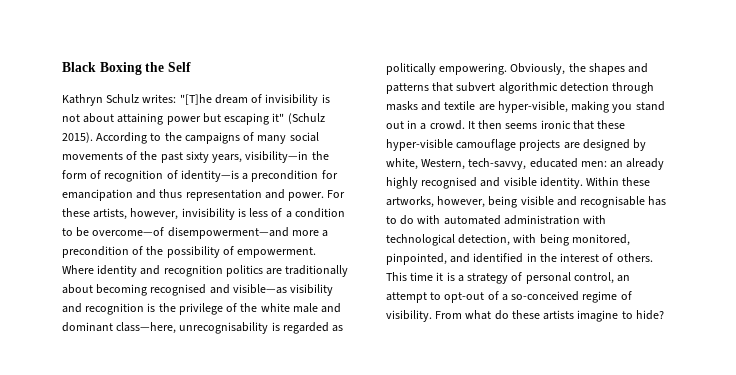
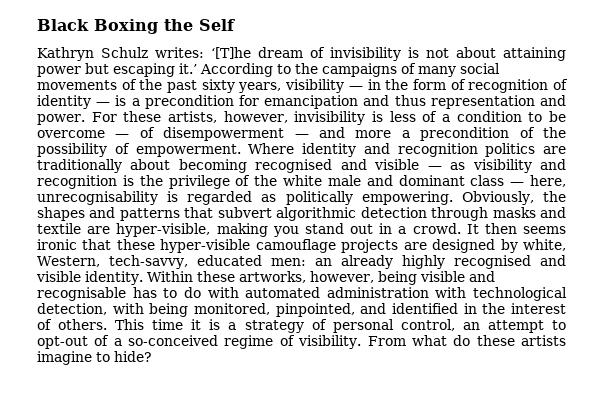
- Kathryn Schulz writes: "[T]he dream of invisibility is not about attaining power but escaping it" (Schulz 2015).
+ Kathryn Schulz writes: ‘[T]he dream of invisibility is not about attaining power but escaping it.’
- According to the campaigns of many social movements of the past sixty years, visibility—in the form of recognition of identity—is a precondition for emancipation and thus representation and power.
+ According to the campaigns of many social movements of the past sixty years, visibility — in the form of recognition of identity — is a precondition for emancipation and thus representation and power.
- For these artists, however, invisibility is less of a condition to be overcome—of disempowerment—and more a precondition of the possibility of empowerment.
+ For these artists, however, invisibility is less of a condition to be overcome — of disempowerment — and more a precondition of the possibility of empowerment.
- Where identity and recognition politics are traditionally about becoming recognised and visible—as visibility and recognition is the privilege of the white male and dominant class—here, unrecognisability is regarded as politically empowering.
+ Where identity and recognition politics are traditionally about becoming recognised and visible — as visibility and recognition is the privilege of the white male and dominant class — here, unrecognisability is regarded as politically empowering.

